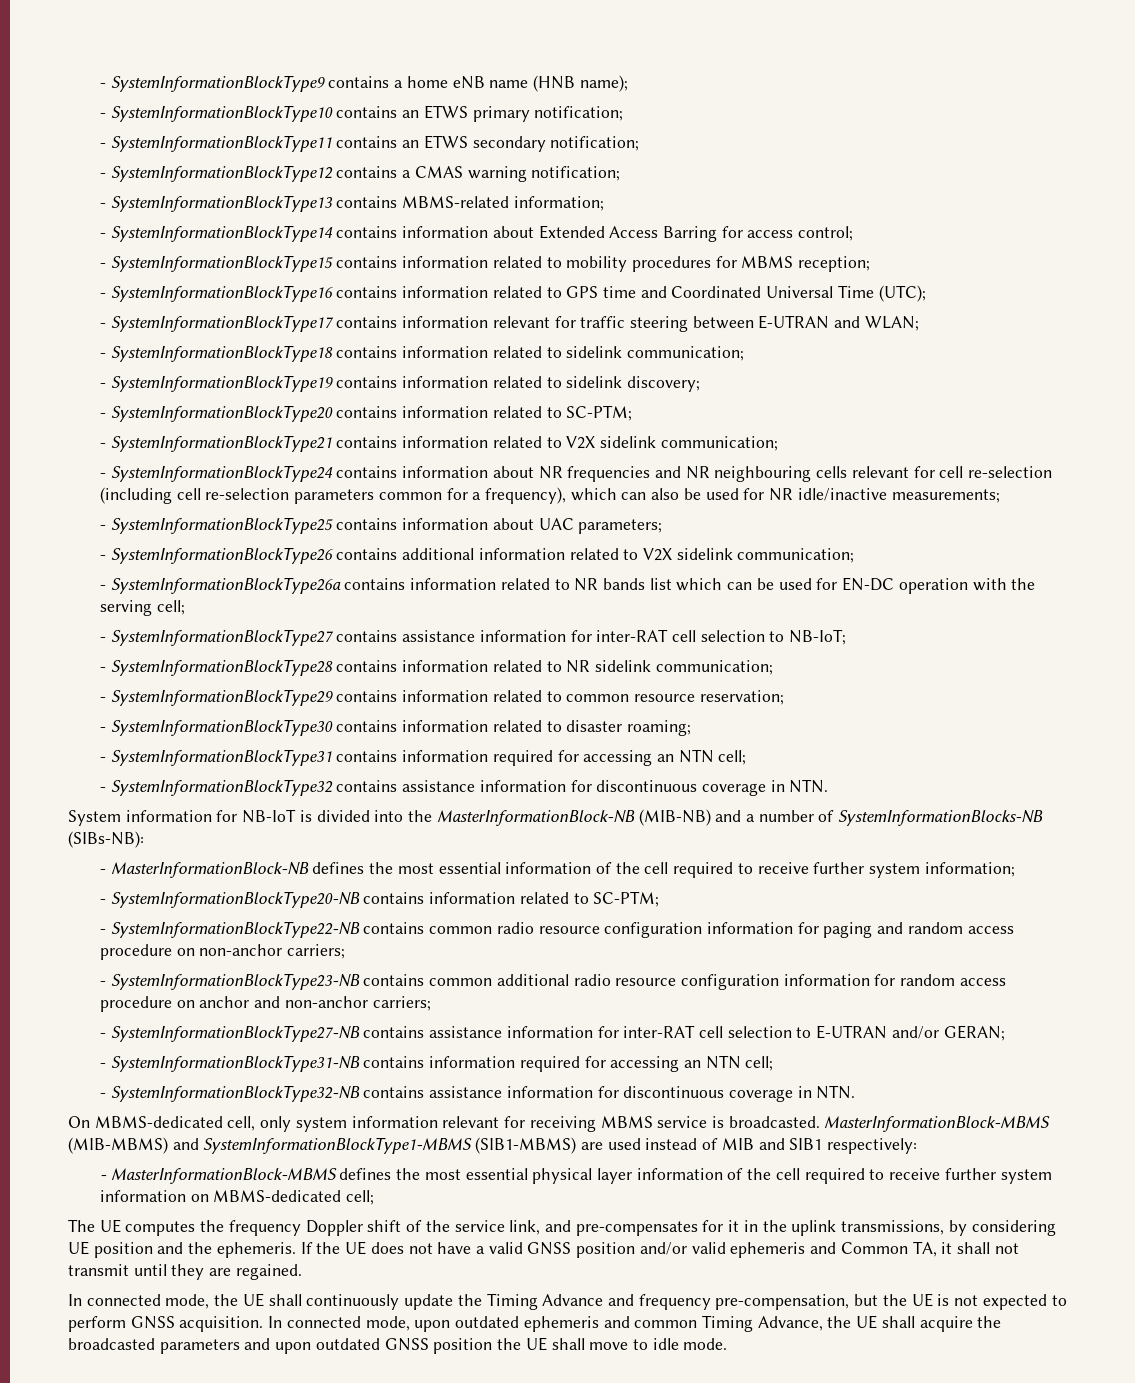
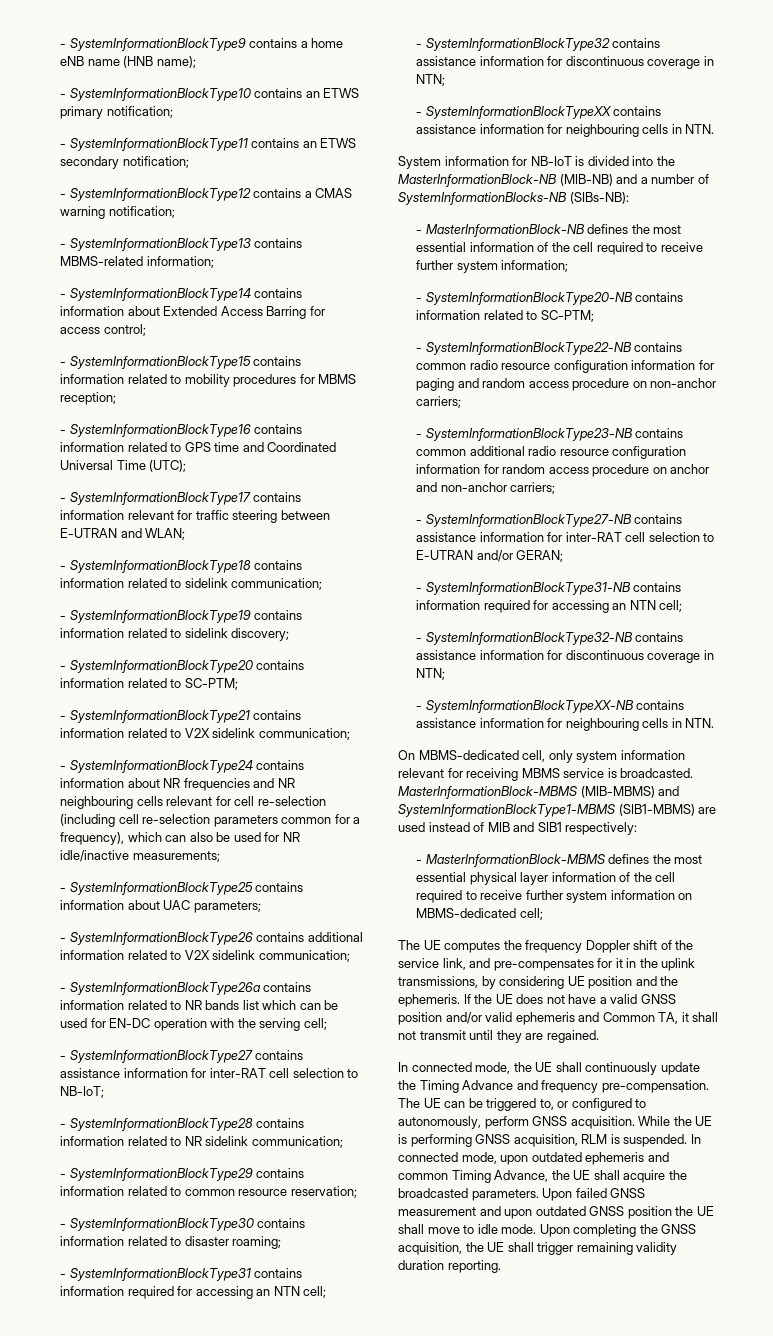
- - SystemInformationBlockType32 contains assistance information for discontinuous coverage in NTN.
+ - SystemInformationBlockType32 contains assistance information for discontinuous coverage in NTN;
+ - SystemInformationBlockTypeXX contains assistance information for neighbouring cells in NTN.
- - SystemInformationBlockType32-NB contains assistance information for discontinuous coverage in NTN.
+ - SystemInformationBlockType32-NB contains assistance information for discontinuous coverage in NTN;
+ - SystemInformationBlockTypeXX-NB contains assistance information for neighbouring cells in NTN.
- In connected mode, the UE shall continuously update the Timing Advance and frequency pre-compensation, but the UE is not expected to perform GNSS acquisition.
+ In connected mode, the UE shall continuously update the Timing Advance and frequency pre-compensation. The UE can be triggered to, or configured to autonomously, perform GNSS acquisition. While the UE is performing GNSS acquisition, RLM is suspended.
- In connected mode, upon outdated ephemeris and common Timing Advance, the UE shall acquire the broadcasted parameters and upon outdated GNSS position the UE shall move to idle mode.
+ In connected mode, upon outdated ephemeris and common Timing Advance, the UE shall acquire the broadcasted parameters. Upon failed GNSS measurement and upon outdated GNSS position the UE shall move to idle mode.
+ Upon completing the GNSS acquisition, the UE shall trigger remaining validity duration reporting.

